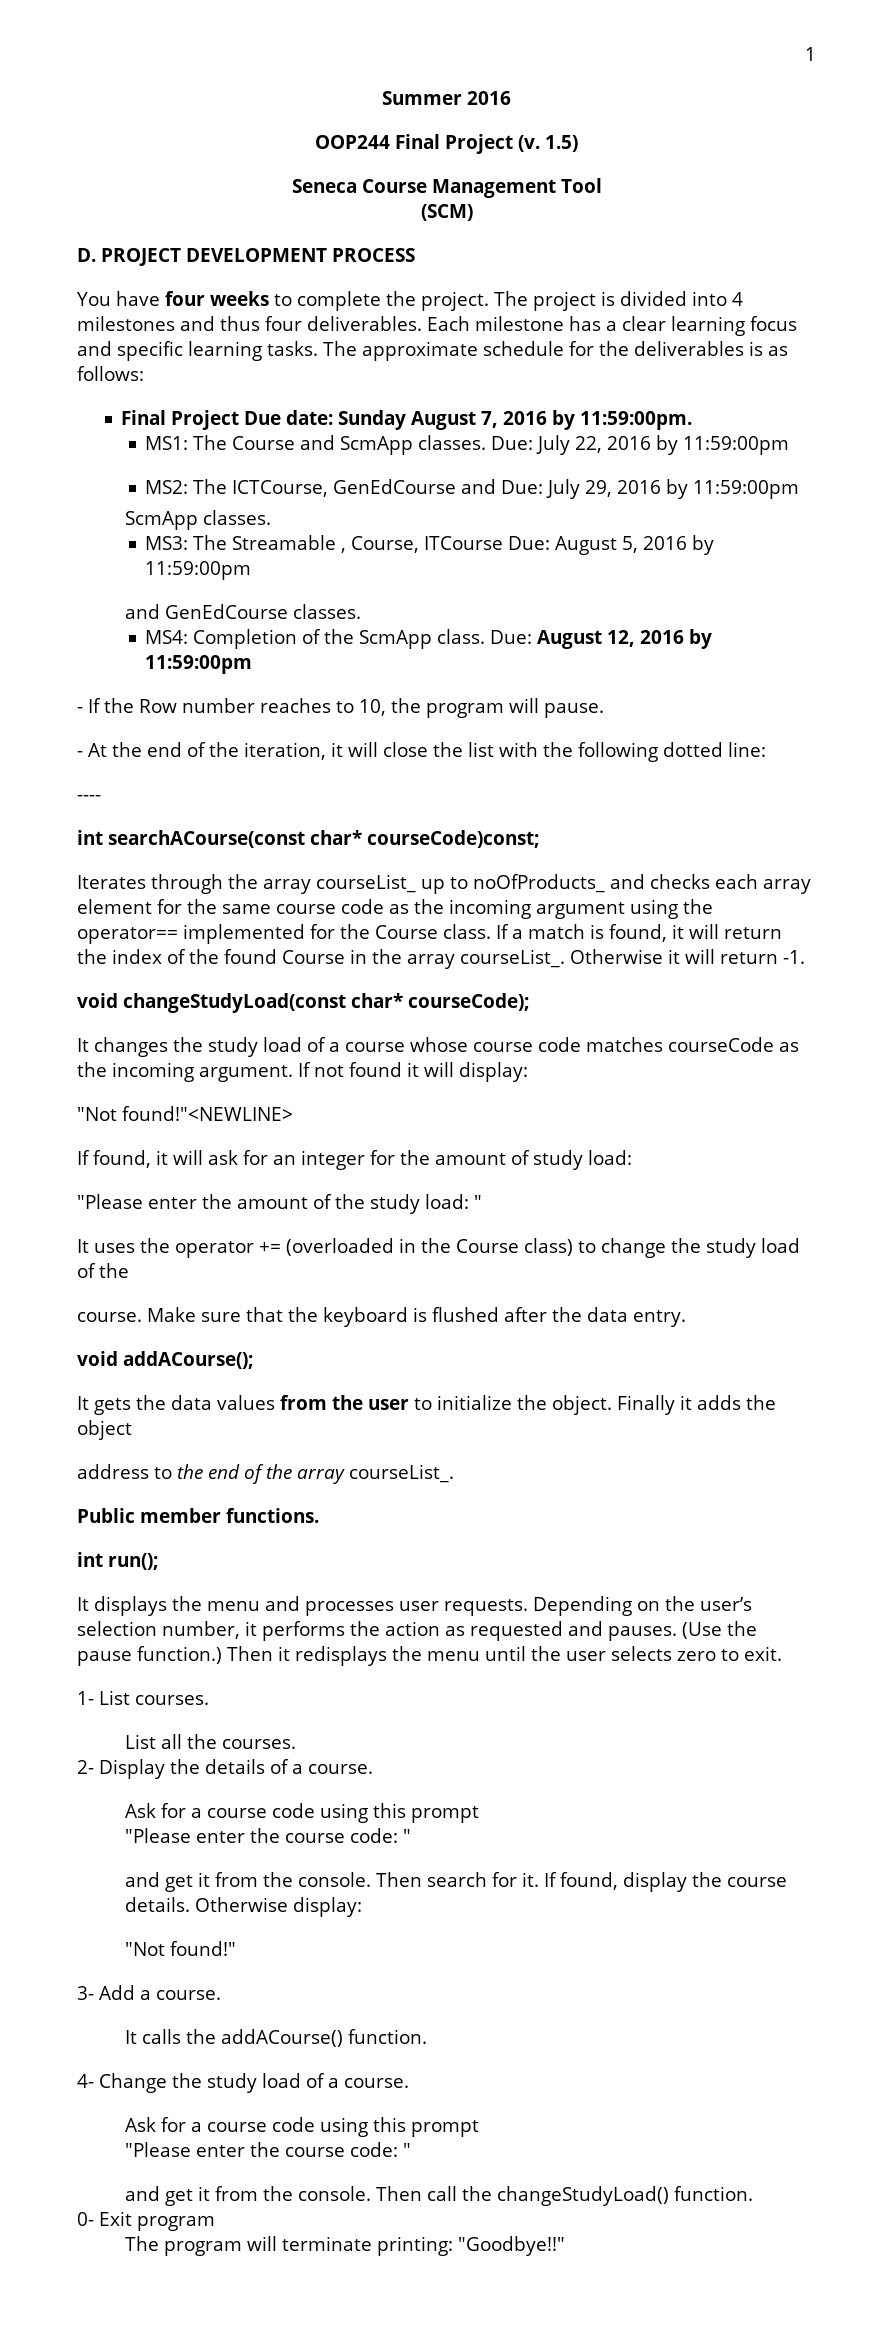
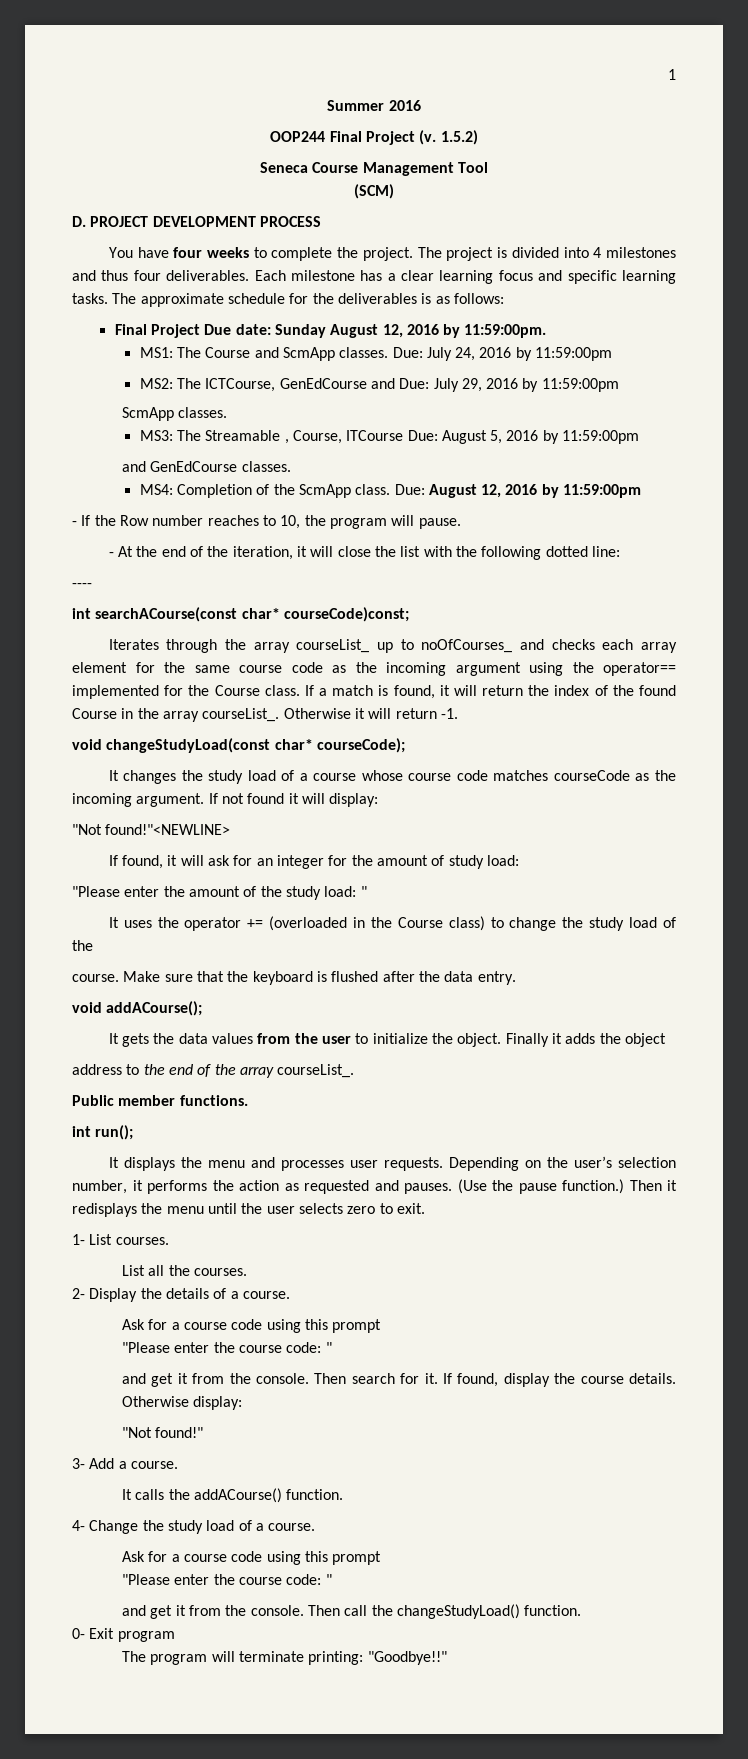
- 1.5)
+ 1.5.2)
- Final Project Due date: Sunday August 7, 2016 by 11:59:00pm.
+ Final Project Due date: Sunday August 12, 2016 by 11:59:00pm.
- Due: July 22, 2016 by 11:59:00pm
+ Due: July 24, 2016 by 11:59:00pm
- Iterates through the array courseList_ up to noOfProducts_ and checks each array element for the same course code as the incoming argument using the operator== implemented for the Course class.
+ Iterates through the array courseList_ up to noOfCourses_ and checks each array element for the same course code as the incoming argument using the operator== implemented for the Course class.

